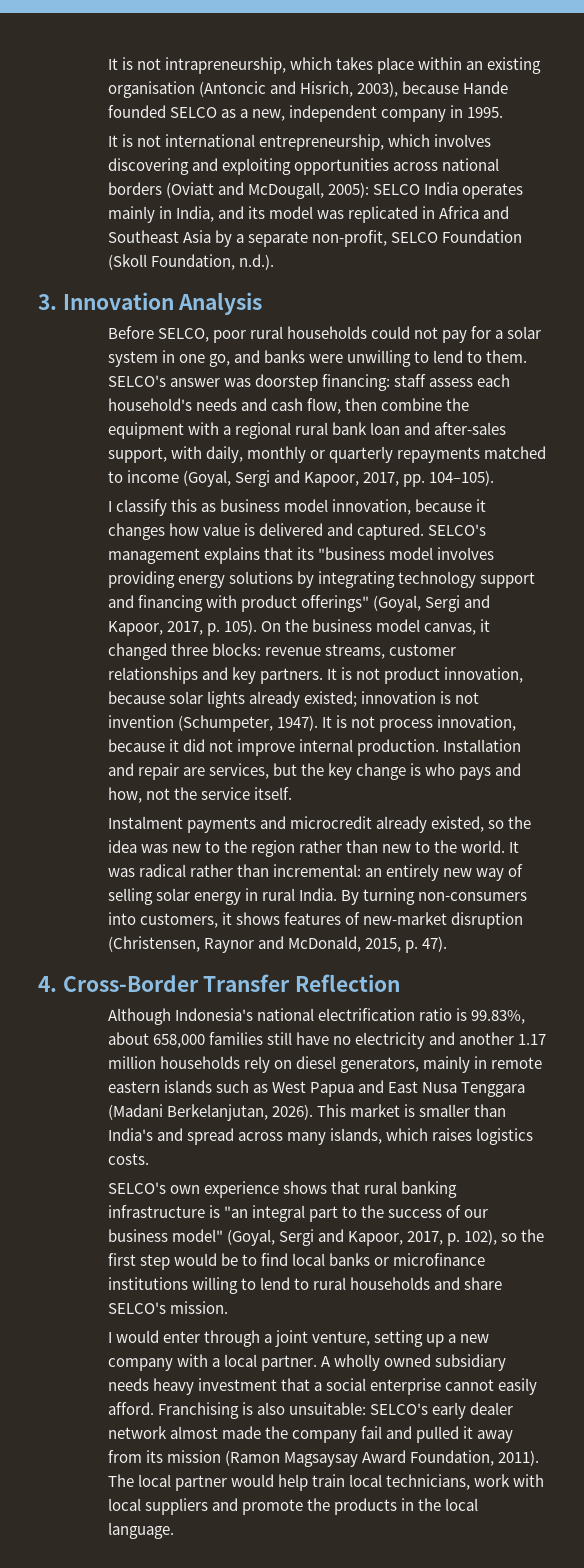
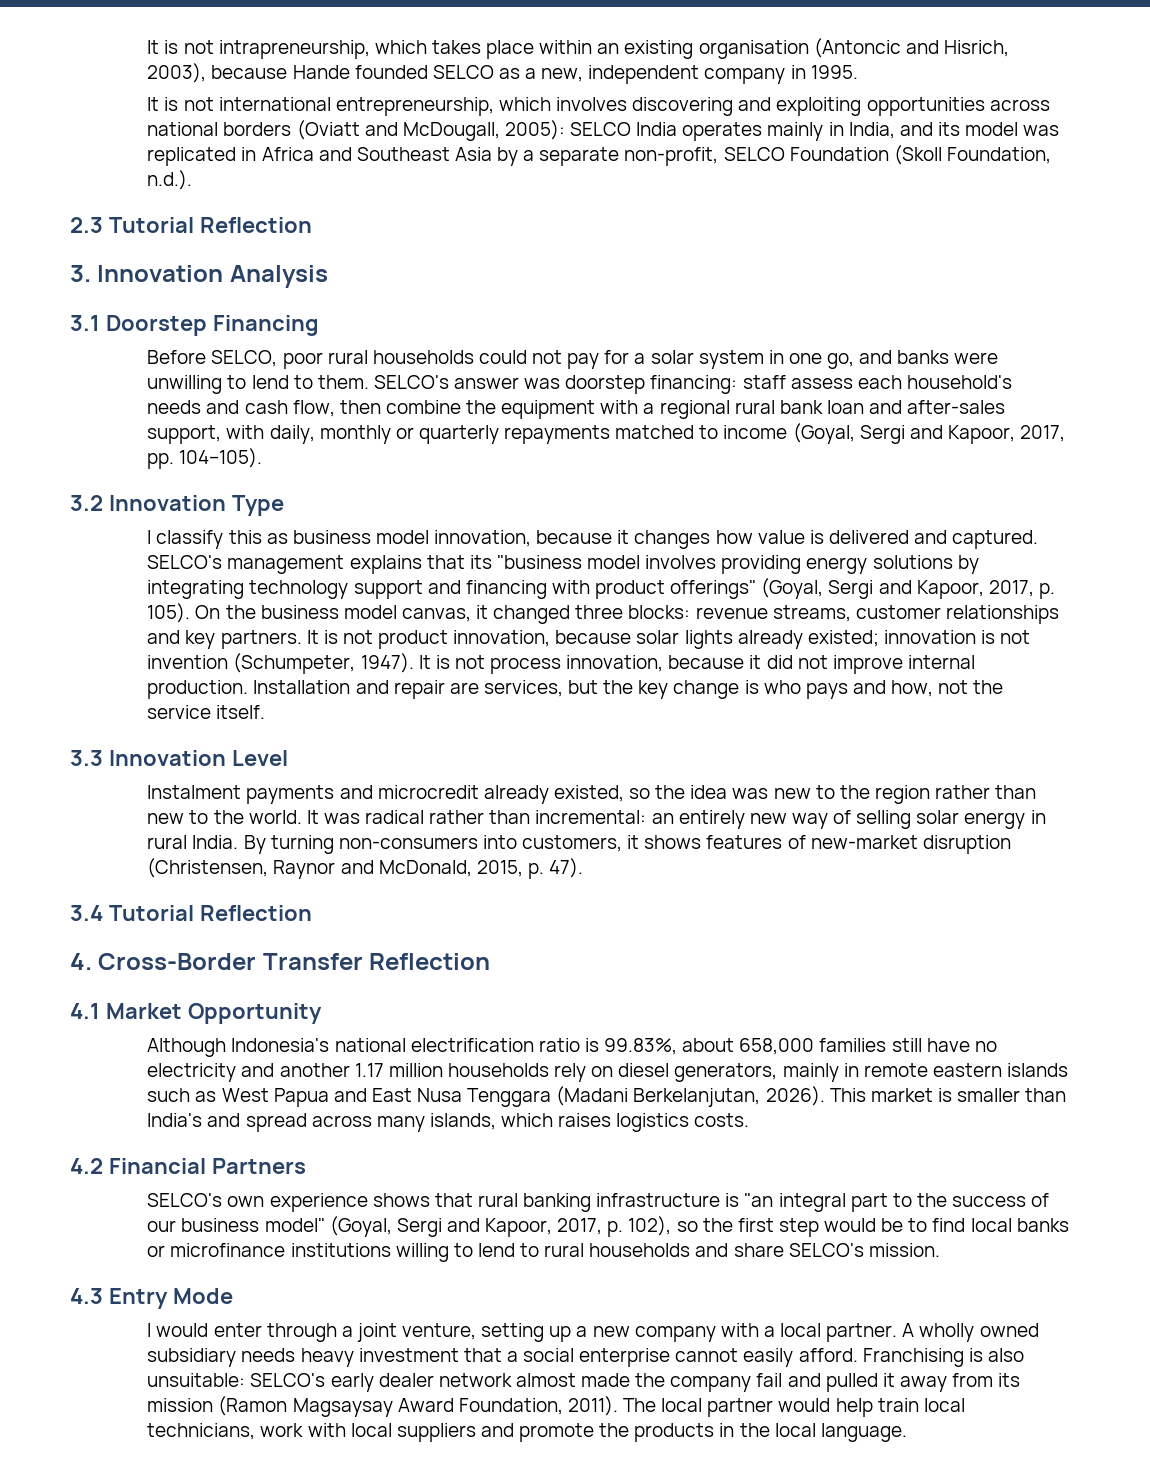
+ 2.3 Tutorial Reflection
+ 3.1 Doorstep Financing
+ 3.2 Innovation Type
+ 3.3 Innovation Level
+ 3.4 Tutorial Reflection
+ 4.1 Market Opportunity
+ 4.2 Financial Partners
+ 4.3 Entry Mode

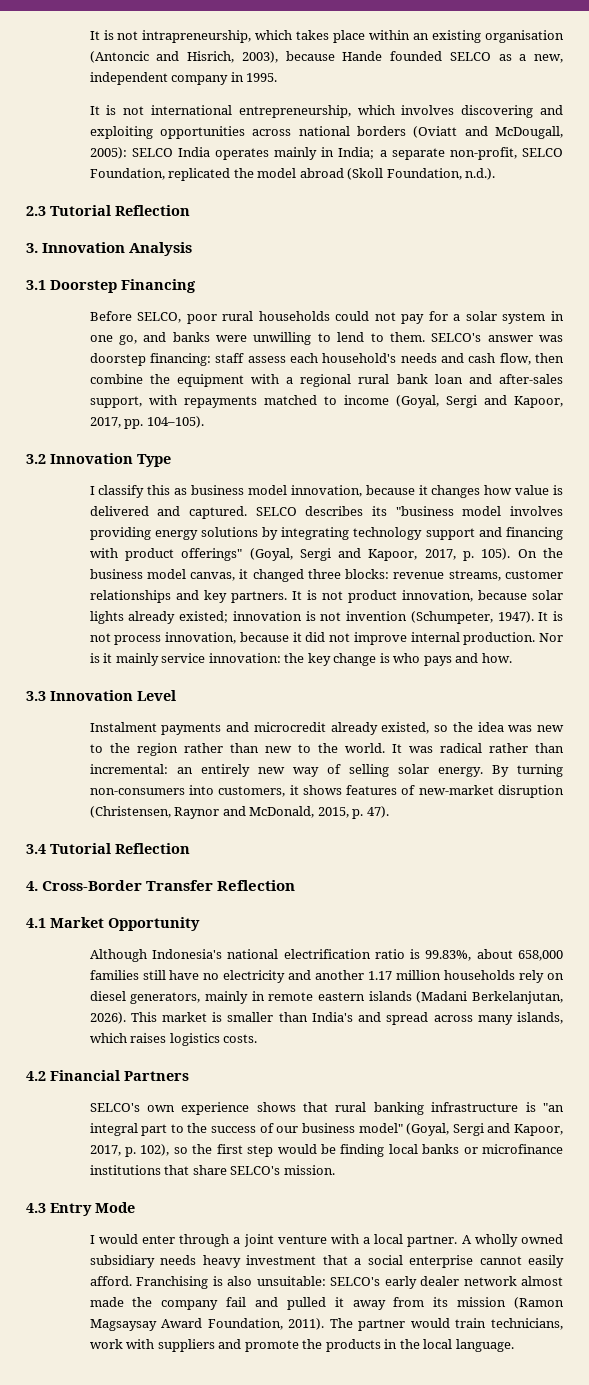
- It is not international entrepreneurship, which involves discovering and exploiting opportunities across national borders (Oviatt and McDougall, 2005): SELCO India operates mainly in India, and its model was replicated in Africa and Southeast Asia by a separate non-profit, SELCO Foundation (Skoll Foundation, n.d.).
+ It is not international entrepreneurship, which involves discovering and exploiting opportunities across national borders (Oviatt and McDougall, 2005): SELCO India operates mainly in India; a separate non-profit, SELCO Foundation, replicated the model abroad (Skoll Foundation, n.d.).
- SELCO's answer was doorstep financing: staff assess each household's needs and cash flow, then combine the equipment with a regional rural bank loan and after-sales support, with daily, monthly or quarterly repayments matched to income (Goyal, Sergi and Kapoor, 2017, pp. 104–105).
+ SELCO's answer was doorstep financing: staff assess each household's needs and cash flow, then combine the equipment with a regional rural bank loan and after-sales support, with repayments matched to income (Goyal, Sergi and Kapoor, 2017, pp. 104–105).
- SELCO's management explains that its "business model involves providing energy solutions by integrating technology support and financing with product offerings" (Goyal, Sergi and Kapoor, 2017, p. 105).
+ SELCO describes its "business model involves providing energy solutions by integrating technology support and financing with product offerings" (Goyal, Sergi and Kapoor, 2017, p. 105).
- Installation and repair are services, but the key change is who pays and how, not the service itself.
+ Nor is it mainly service innovation: the key change is who pays and how.
- It was radical rather than incremental: an entirely new way of selling solar energy in rural India.
+ It was radical rather than incremental: an entirely new way of selling solar energy.
- Although Indonesia's national electrification ratio is 99.83%, about 658,000 families still have no electricity and another 1.17 million households rely on diesel generators, mainly in remote eastern islands such as West Papua and East Nusa Tenggara (Madani Berkelanjutan, 2026).
+ Although Indonesia's national electrification ratio is 99.83%, about 658,000 families still have no electricity and another 1.17 million households rely on diesel generators, mainly in remote eastern islands (Madani Berkelanjutan, 2026).
- SELCO's own experience shows that rural banking infrastructure is "an integral part to the success of our business model" (Goyal, Sergi and Kapoor, 2017, p. 102), so the first step would be to find local banks or microfinance institutions willing to lend to rural households and share SELCO's mission.
+ SELCO's own experience shows that rural banking infrastructure is "an integral part to the success of our business model" (Goyal, Sergi and Kapoor, 2017, p. 102), so the first step would be finding local banks or microfinance institutions that share SELCO's mission.
- I would enter through a joint venture, setting up a new company with a local partner.
+ I would enter through a joint venture with a local partner.
- The local partner would help train local technicians, work with local suppliers and promote the products in the local language.
+ The partner would train technicians, work with suppliers and promote the products in the local language.

